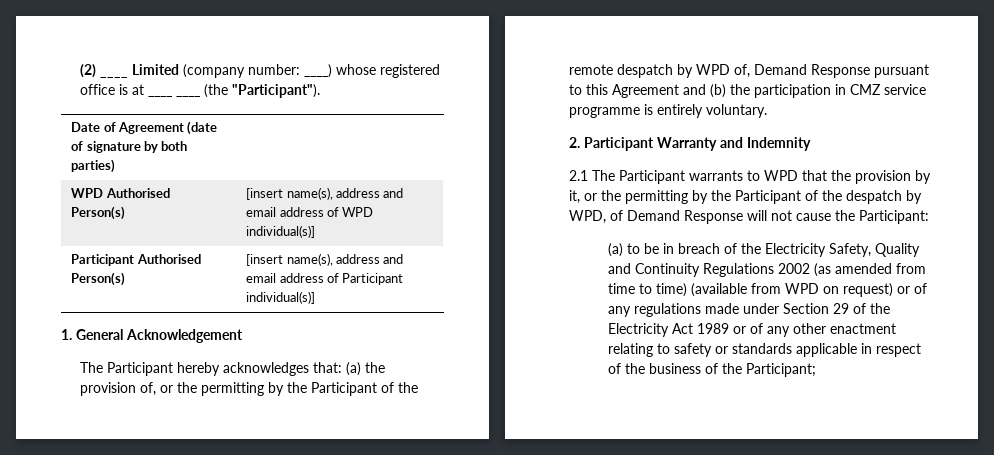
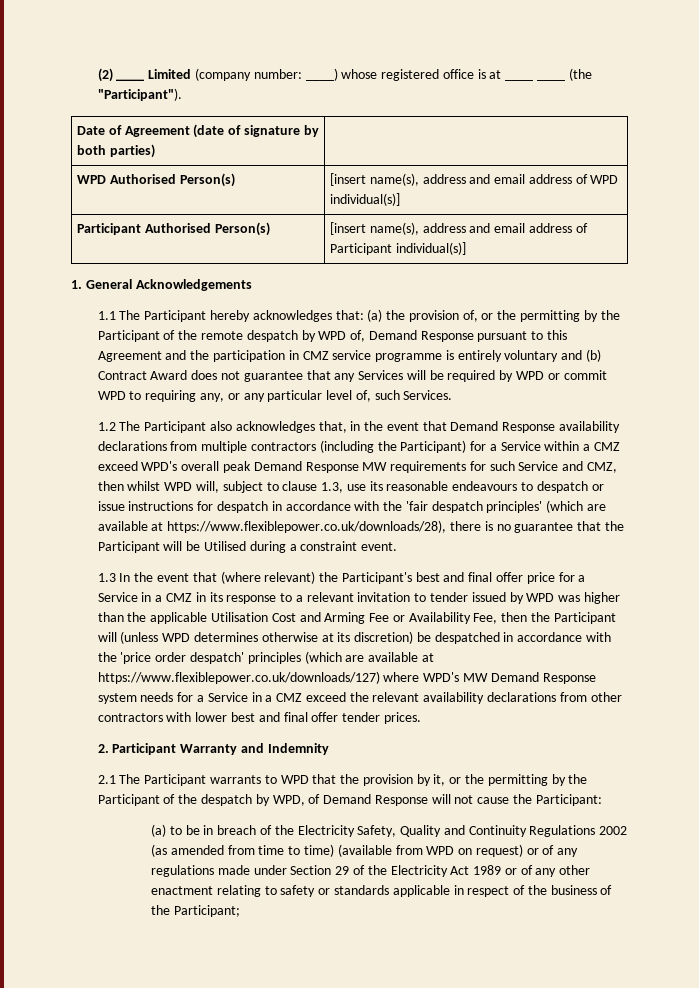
- 1. General Acknowledgement
- The Participant hereby acknowledges that: (a) the provision of, or the permitting by the Participant of the remote despatch by WPD of, Demand Response pursuant to this Agreement and (b) the participation in CMZ service programme is entirely voluntary.
+ 1. General Acknowledgements
+ 1.1 The Participant hereby acknowledges that: (a) the provision of, or the permitting by the Participant of the remote despatch by WPD of, Demand Response pursuant to this Agreement and the participation in CMZ service programme is entirely voluntary and (b) Contract Award does not guarantee that any Services will be required by WPD or commit WPD to requiring any, or any particular level of, such Services.
+ 1.2 The Participant also acknowledges that, in the event that Demand Response availability declarations from multiple contractors (including the Participant) for a Service within a CMZ exceed WPD's overall peak Demand Response MW requirements for such Service and CMZ, then whilst WPD will, subject to clause 1.3, use its reasonable endeavours to despatch or issue instructions for despatch in accordance with the 'fair despatch principles' (which are available at https://www.flexiblepower.co.uk/downloads/28), there is no guarantee that the Participant will be Utilised during a constraint event.
+ 1.3 In the event that (where relevant) the Participant's best and final offer price for a Service in a CMZ in its response to a relevant invitation to tender issued by WPD was higher than the applicable Utilisation Cost and Arming Fee or Availability Fee, then the Participant will (unless WPD determines otherwise at its discretion) be despatched in accordance with the 'price order despatch' principles (which are available at https://www.flexiblepower.co.uk/downloads/127) where WPD's MW Demand Response system needs for a Service in a CMZ exceed the relevant availability declarations from other contractors with lower best and final offer tender prices.

